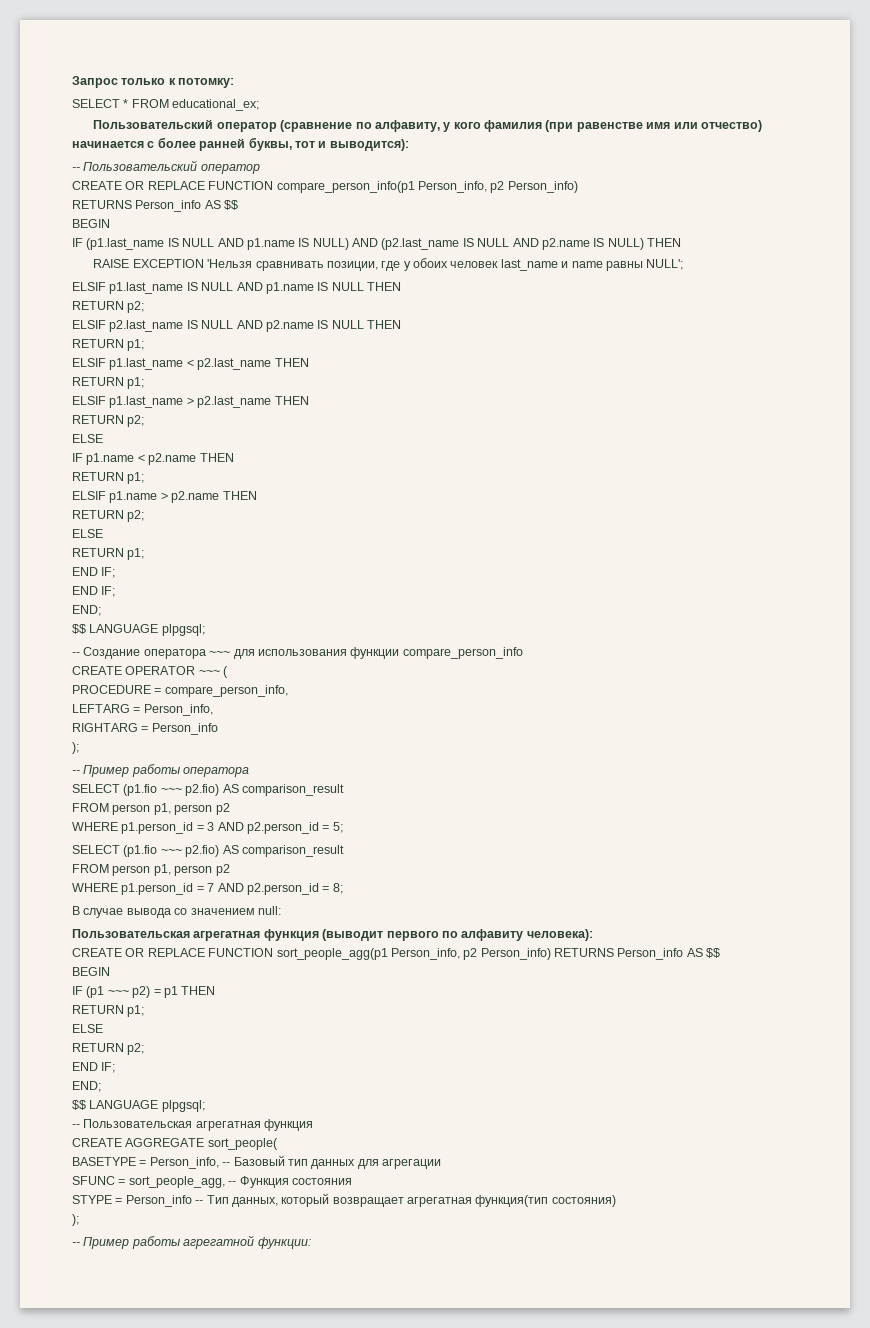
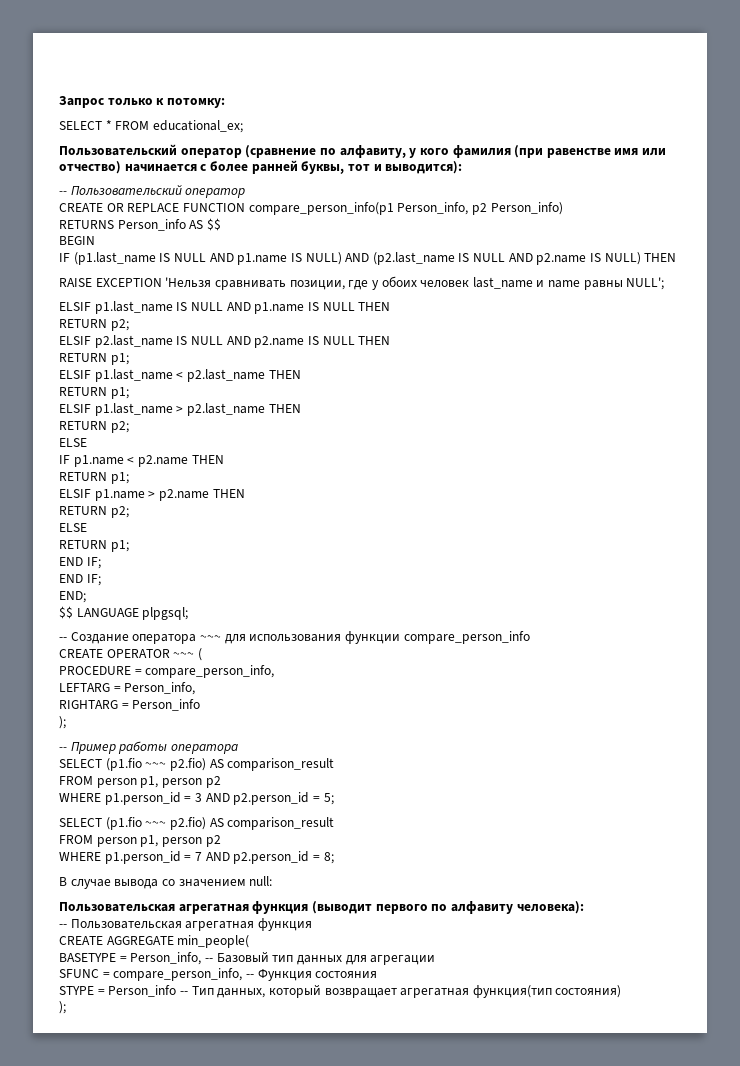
- CREATE OR REPLACE FUNCTION sort_people_agg(p1 Person_info, p2 Person_info) RETURNS Person_info AS $$
- BEGIN
- IF (p1 ~~~ p2) = p1 THEN
- RETURN p1;
- ELSE
- RETURN p2;
- END IF;
- END;
- $$ LANGUAGE plpgsql;
- CREATE AGGREGATE sort_people(
+ CREATE AGGREGATE min_people(
- SFUNC = sort_people_agg, -- Функция состояния
+ SFUNC = compare_person_info, -- Функция состояния
- -- Пример работы агрегатной функции:

